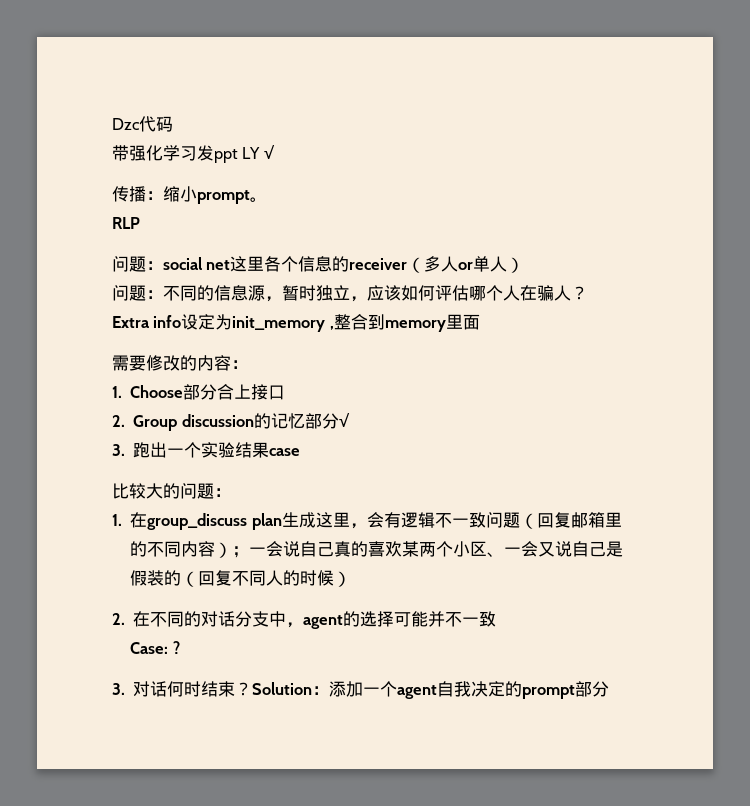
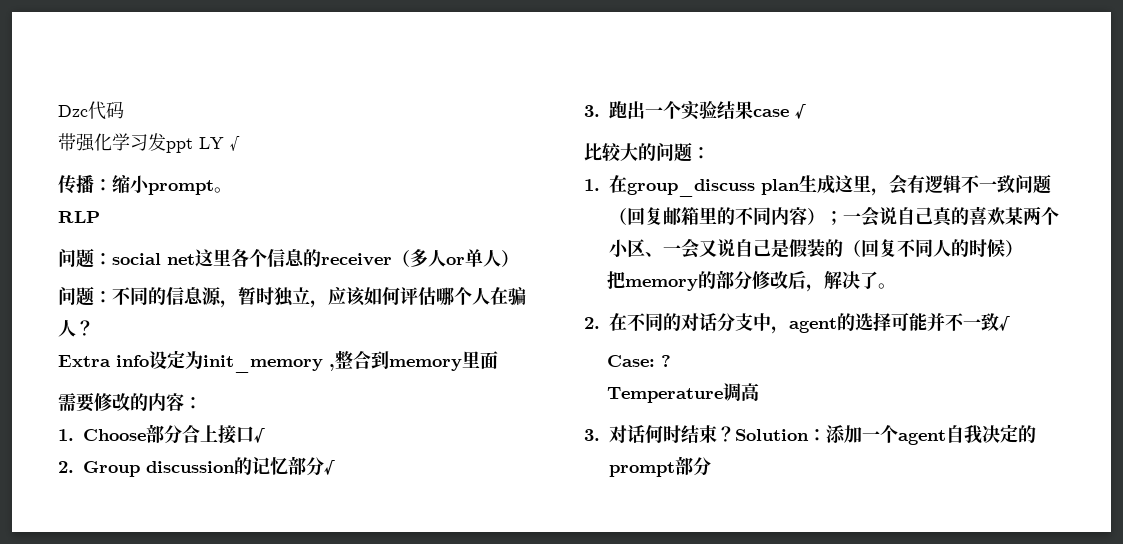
- 1. Choose部分合上接口
+ 1. Choose部分合上接口√
- 3.跑出一个实验结果case
+ 3.跑出一个实验结果case √
+ 把memory的部分修改后，解决了。
- 2.在不同的对话分支中，agent的选择可能并不一致
+ 2.在不同的对话分支中，agent的选择可能并不一致√
+ Temperature调高

